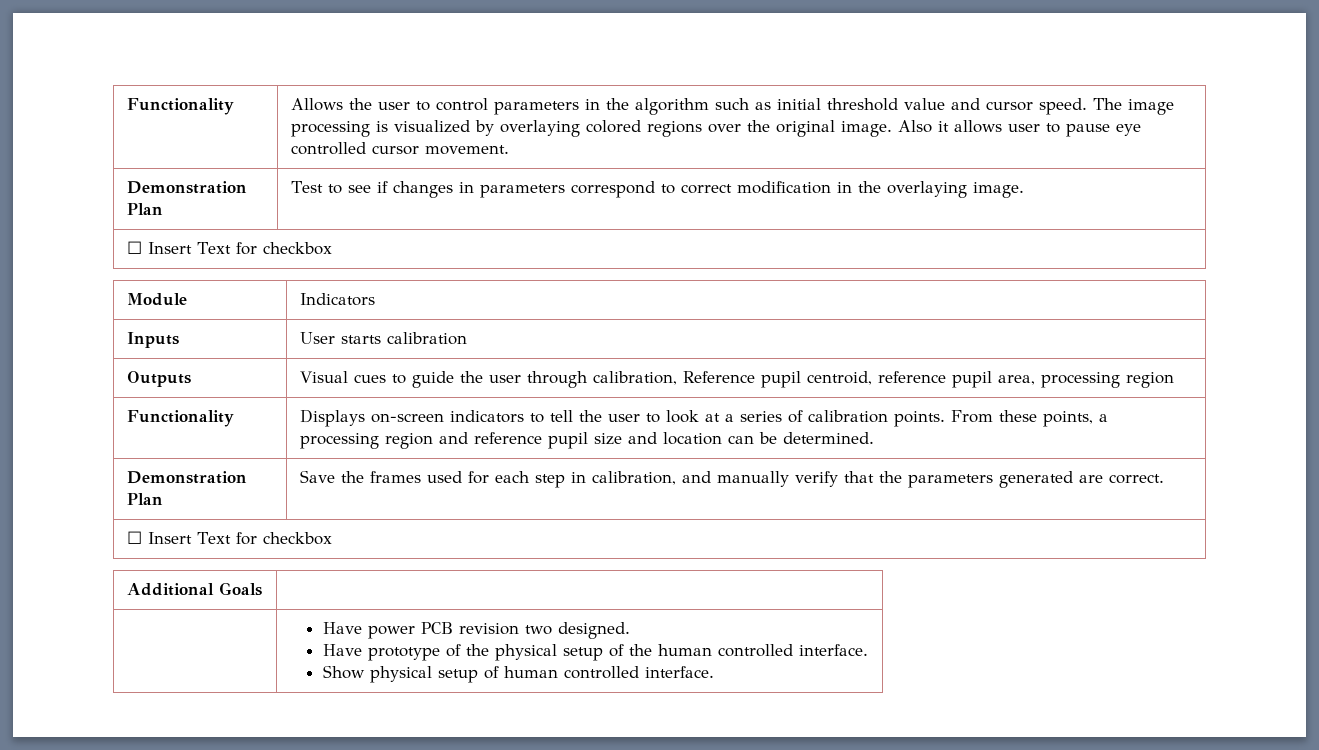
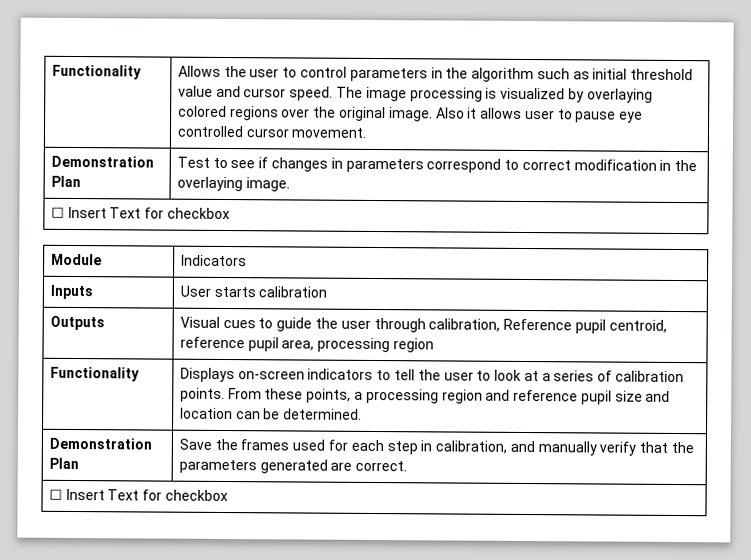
- Additional Goals |
- | Have power PCB revision two designed.
- Have prototype of the physical setup of the human controlled interface.
- Show physical setup of human controlled interface.

